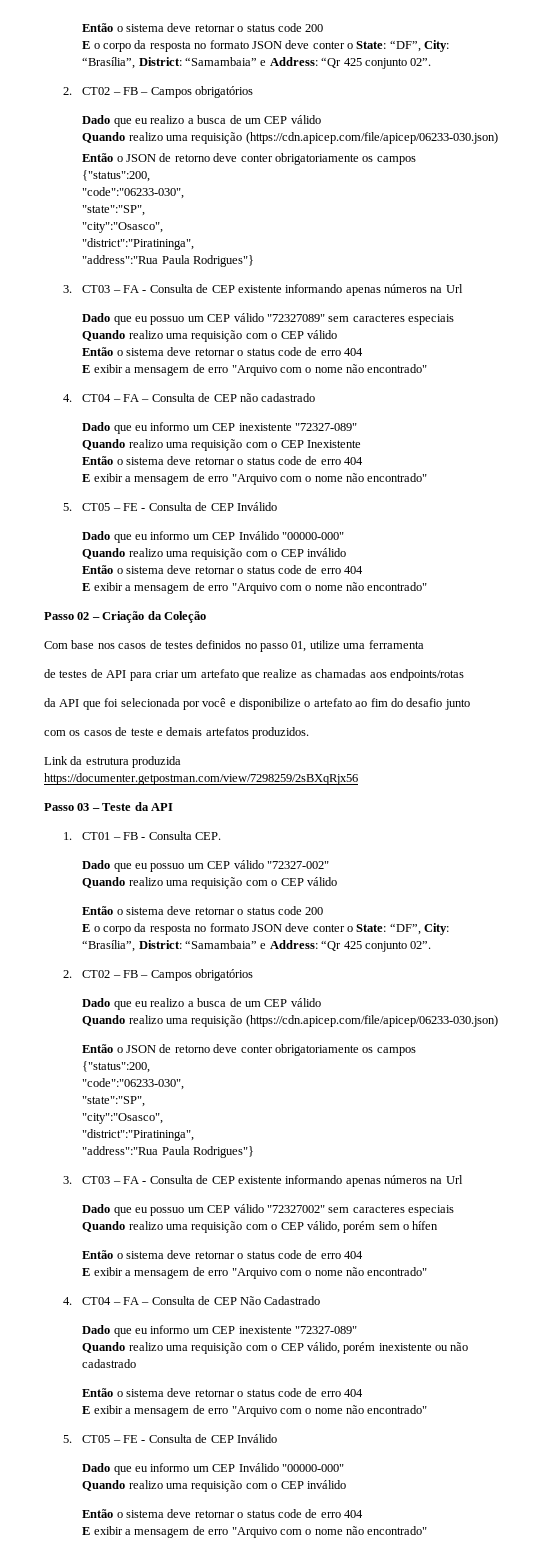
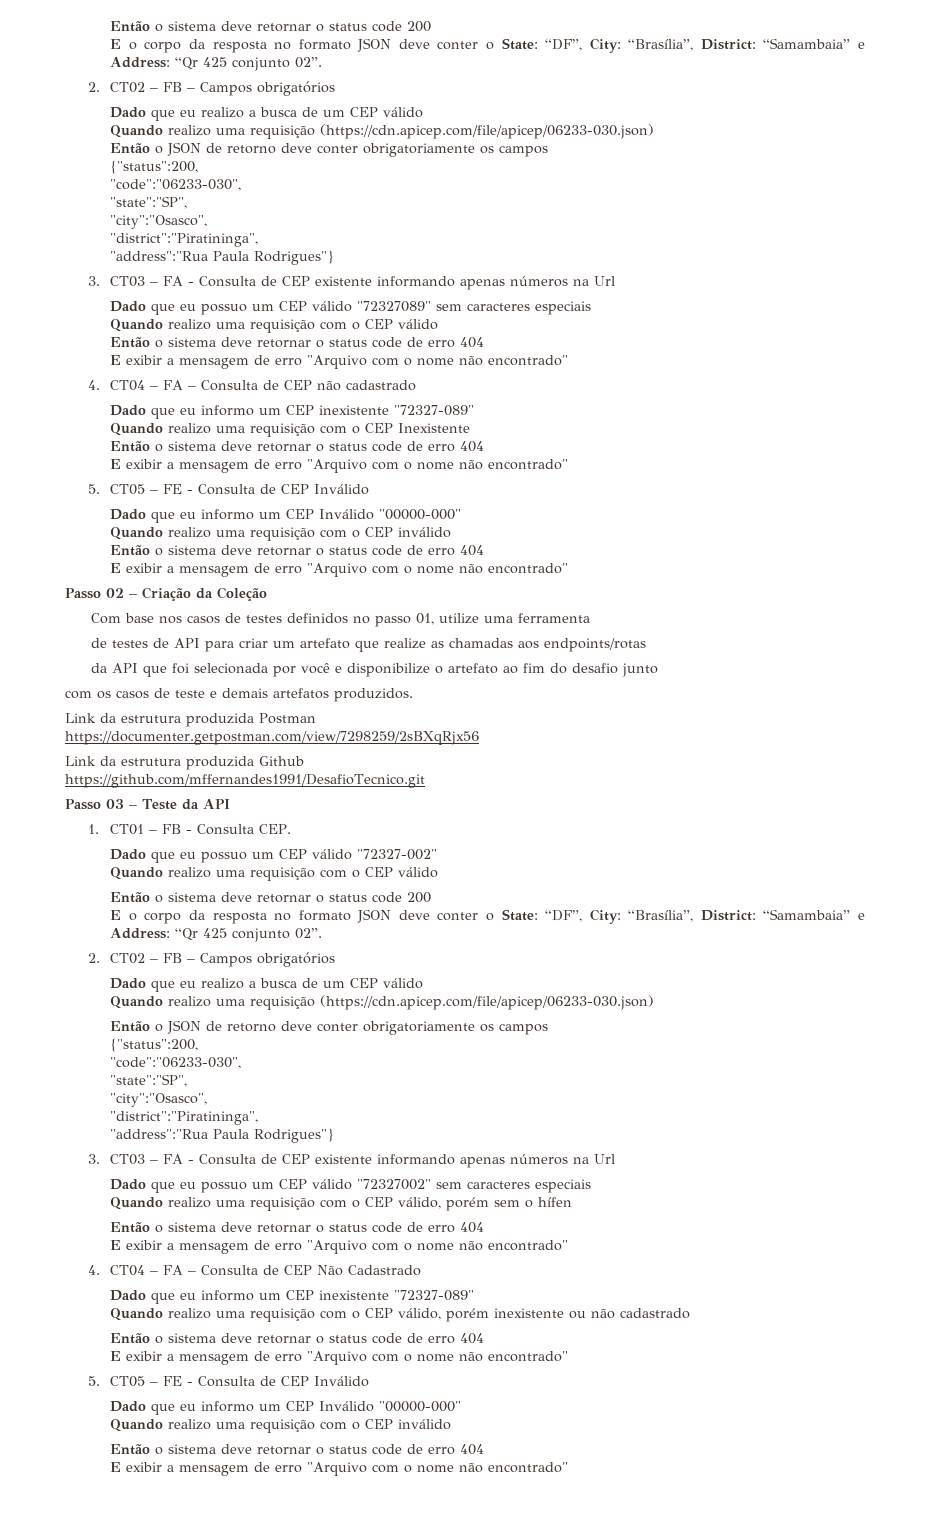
- Link da estrutura produzida
+ Link da estrutura produzida Postman
+ Link da estrutura produzida Github
+ https://github.com/mffernandes1991/DesafioTecnico.git

